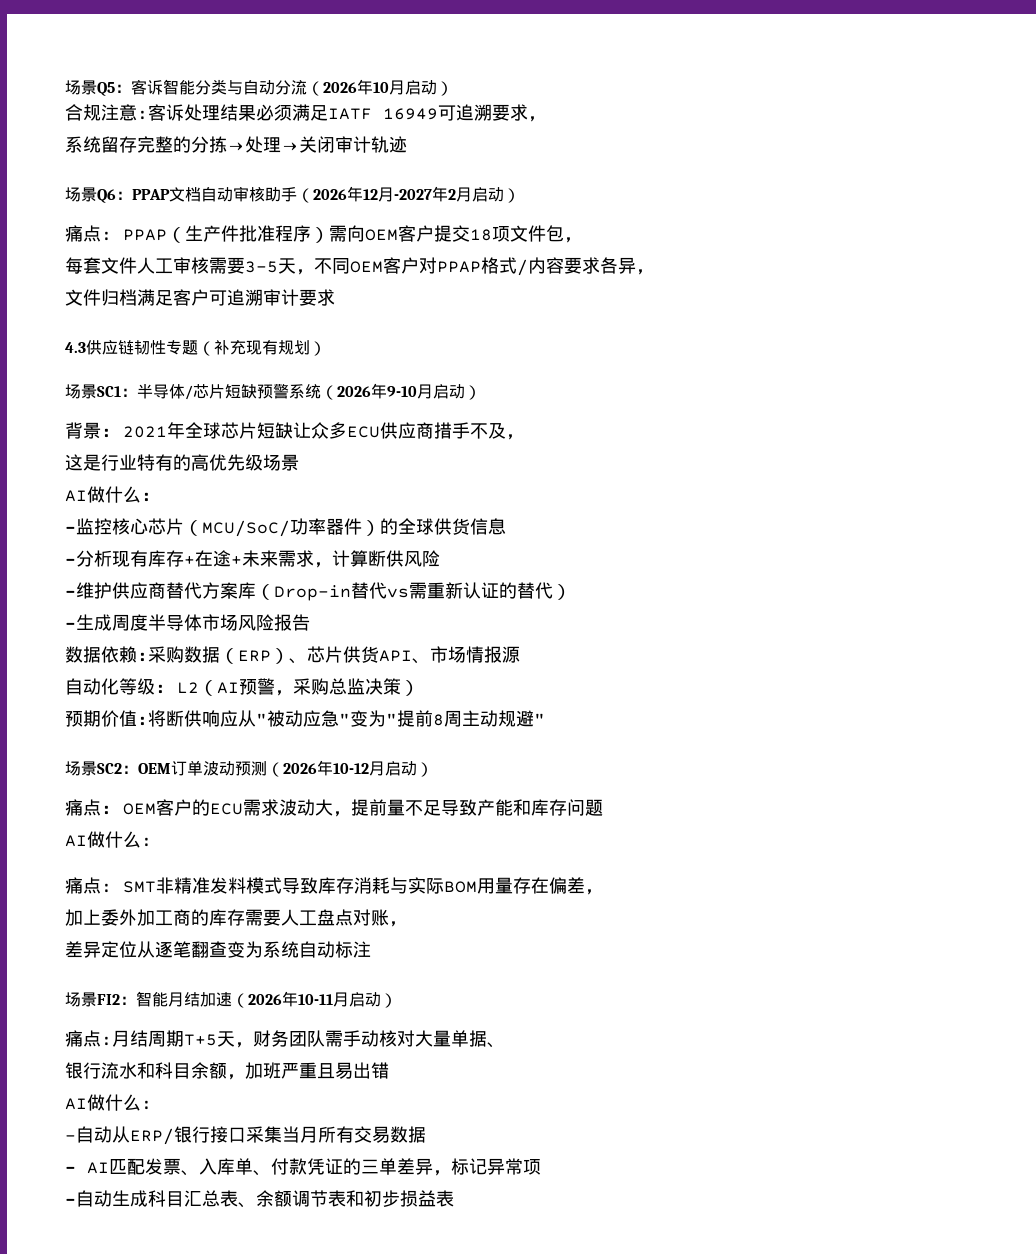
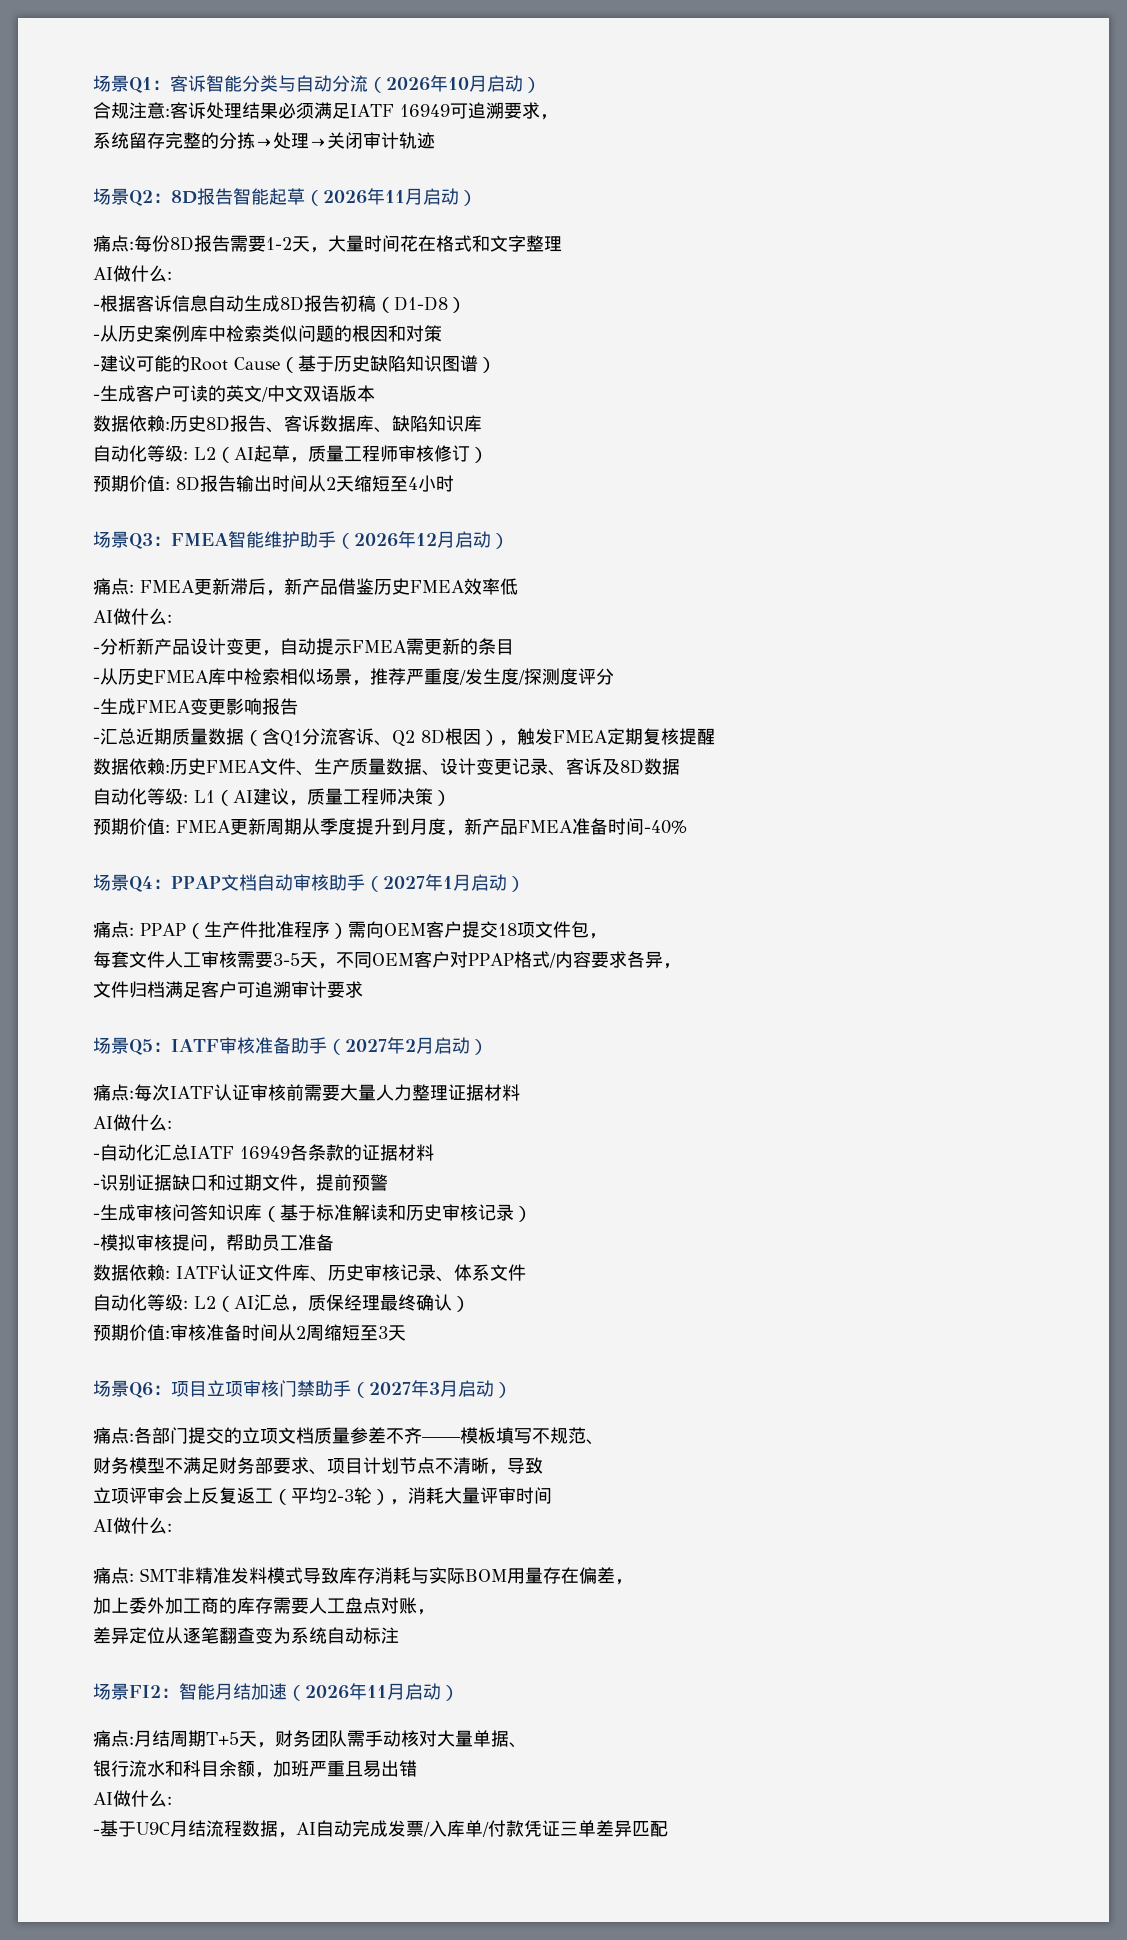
- 场景Q5：客诉智能分类与自动分流（2026年10月启动）
+ 场景Q1：客诉智能分类与自动分流（2026年10月启动）
- 场景Q6：PPAP文档自动审核助手（2026年12月-2027年2月启动）
+ 场景Q2：8D报告智能起草（2026年11月启动）
+ 痛点:每份8D报告需要1-2天，大量时间花在格式和文字整理
+ AI做什么:
+ -根据客诉信息自动生成8D报告初稿（D1-D8）
+ -从历史案例库中检索类似问题的根因和对策
+ -建议可能的Root Cause（基于历史缺陷知识图谱）
+ -生成客户可读的英文/中文双语版本
+ 数据依赖:历史8D报告、客诉数据库、缺陷知识库
+ 自动化等级: L2（AI起草，质量工程师审核修订）
+ 预期价值: 8D报告输出时间从2天缩短至4小时
+ 场景Q3：FMEA智能维护助手（2026年12月启动）
+ 痛点: FMEA更新滞后，新产品借鉴历史FMEA效率低
+ AI做什么:
+ -分析新产品设计变更，自动提示FMEA需更新的条目
+ -从历史FMEA库中检索相似场景，推荐严重度/发生度/探测度评分
+ -生成FMEA变更影响报告
+ -汇总近期质量数据（含Q1分流客诉、Q2 8D根因），触发FMEA定期复核提醒
+ 数据依赖:历史FMEA文件、生产质量数据、设计变更记录、客诉及8D数据
+ 自动化等级: L1（AI建议，质量工程师决策）
+ 预期价值: FMEA更新周期从季度提升到月度，新产品FMEA准备时间-40%
+ 场景Q4：PPAP文档自动审核助手（2027年1月启动）
- 4.3供应链韧性专题（补充现有规划）
- 场景SC1：半导体/芯片短缺预警系统（2026年9-10月启动）
- 背景: 2021年全球芯片短缺让众多ECU供应商措手不及，
- 这是行业特有的高优先级场景
+ 场景Q5：IATF审核准备助手（2027年2月启动）
+ 痛点:每次IATF认证审核前需要大量人力整理证据材料
  AI做什么:
- -监控核心芯片（MCU/SoC/功率器件）的全球供货信息
- -分析现有库存+在途+未来需求，计算断供风险
- -维护供应商替代方案库（Drop-in替代vs需重新认证的替代）
- -生成周度半导体市场风险报告
- 数据依赖:采购数据（ERP）、芯片供货API、市场情报源
- 自动化等级: L2（AI预警，采购总监决策）
- 预期价值:将断供响应从"被动应急"变为"提前8周主动规避"
- 场景SC2：OEM订单波动预测（2026年10-12月启动）
- 痛点: OEM客户的ECU需求波动大，提前量不足导致产能和库存问题
+ -自动化汇总IATF 16949各条款的证据材料
+ -识别证据缺口和过期文件，提前预警
+ -生成审核问答知识库（基于标准解读和历史审核记录）
+ -模拟审核提问，帮助员工准备
+ 数据依赖: IATF认证文件库、历史审核记录、体系文件
+ 自动化等级: L2（AI汇总，质保经理最终确认）
+ 预期价值:审核准备时间从2周缩短至3天
+ 场景Q6：项目立项审核门禁助手（2027年3月启动）
+ 痛点:各部门提交的立项文档质量参差不齐——模板填写不规范、
+ 财务模型不满足财务部要求、项目计划节点不清晰，导致
+ 立项评审会上反复返工（平均2-3轮），消耗大量评审时间
- 场景FI2：智能月结加速（2026年10-11月启动）
+ 场景FI2：智能月结加速（2026年11月启动）
- -自动从ERP/银行接口采集当月所有交易数据
- - AI匹配发票、入库单、付款凭证的三单差异，标记异常项
- -自动生成科目汇总表、余额调节表和初步损益表
+ -基于U9C月结流程数据，AI自动完成发票/入库单/付款凭证三单差异匹配

